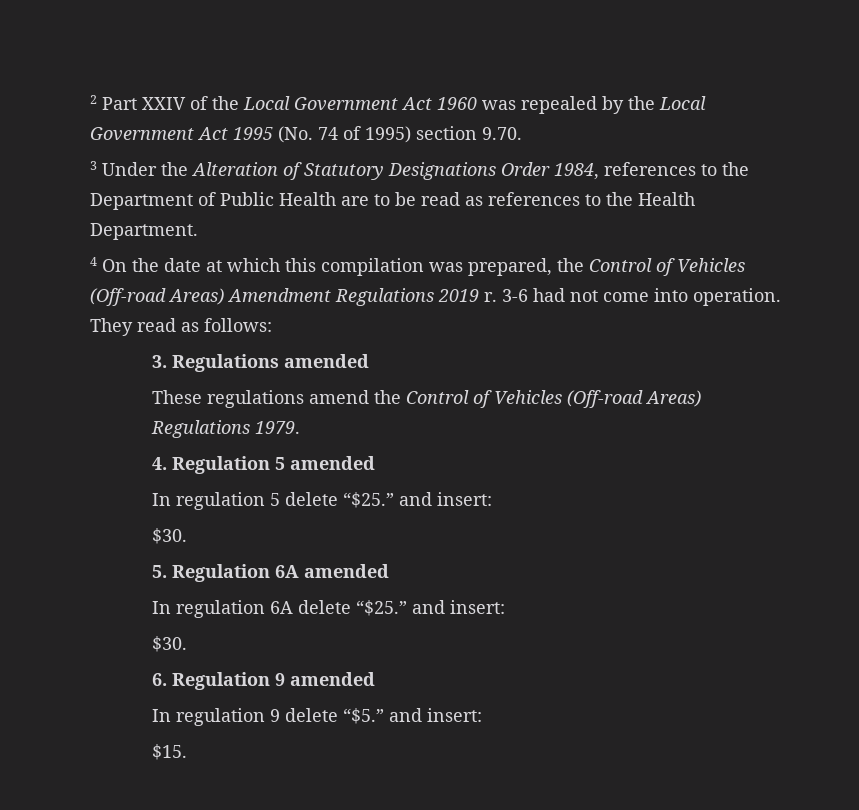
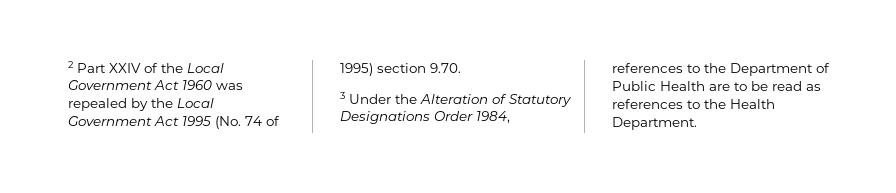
- 4 On the date at which this compilation was prepared, the Control of Vehicles (Off-road Areas) Amendment Regulations 2019 r. 3-6 had not come into operation. They read as follows:
- 3. Regulations amended
- These regulations amend the Control of Vehicles (Off-road Areas) Regulations 1979.
- 4. Regulation 5 amended
- In regulation 5 delete “$25.” and insert:
- $30.
- 5. Regulation 6A amended
- In regulation 6A delete “$25.” and insert:
- $30.
- 6. Regulation 9 amended
- In regulation 9 delete “$5.” and insert:
- $15.

